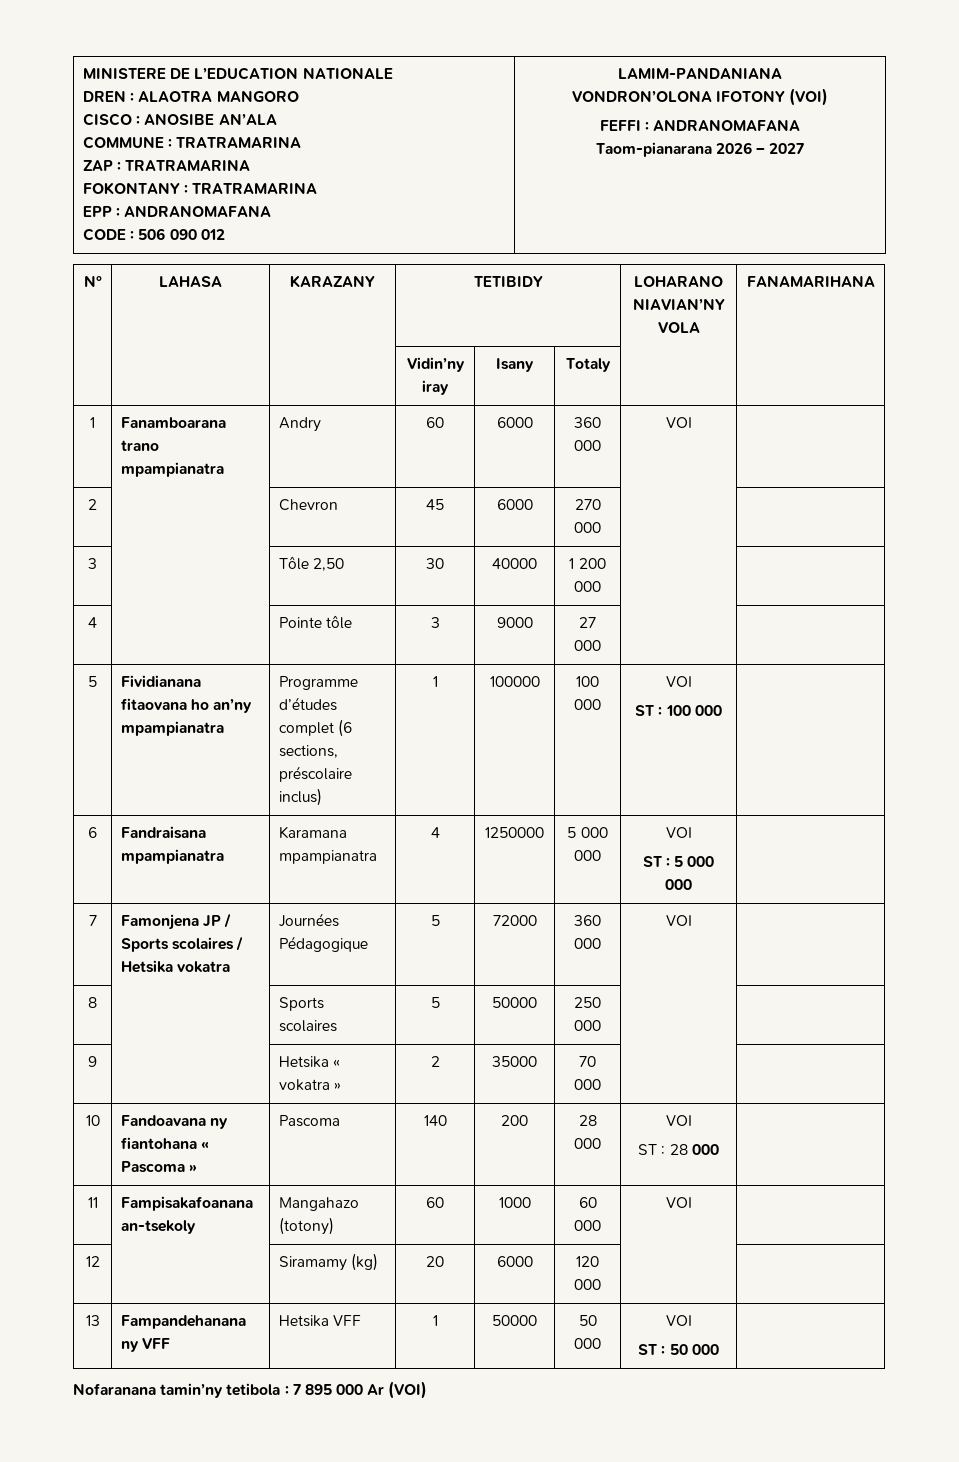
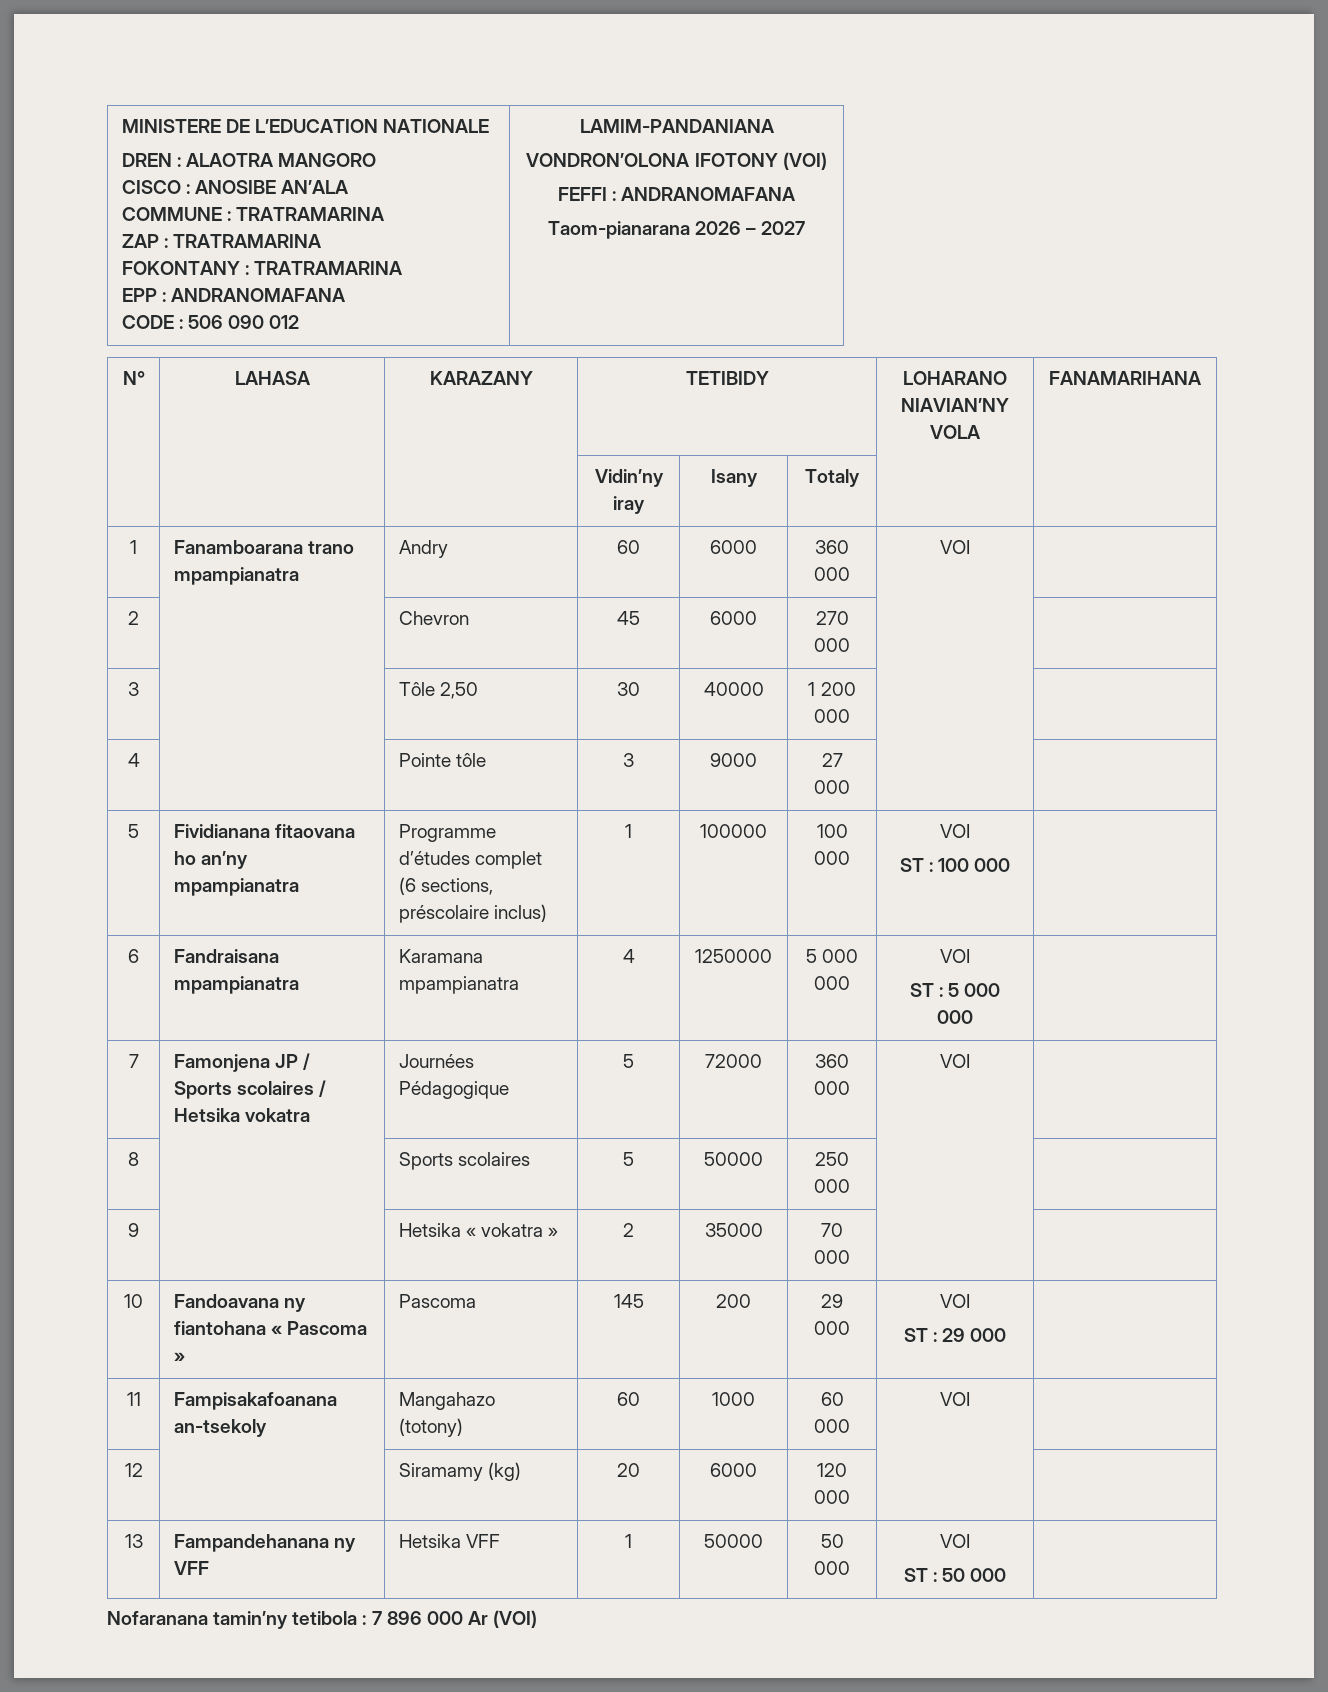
- 10 | Fandoavana ny fiantohana « Pascoma » | Pascoma | 140 | 200 | 28 000 | VOI
- ST : 28 000 |
+ 10 | Fandoavana ny fiantohana « Pascoma » | Pascoma | 145 | 200 | 29 000 | VOI
+ ST : 29 000 |
- Nofaranana tamin’ny tetibola : 7 895 000 Ar (VOI)
+ Nofaranana tamin’ny tetibola : 7 896 000 Ar (VOI)

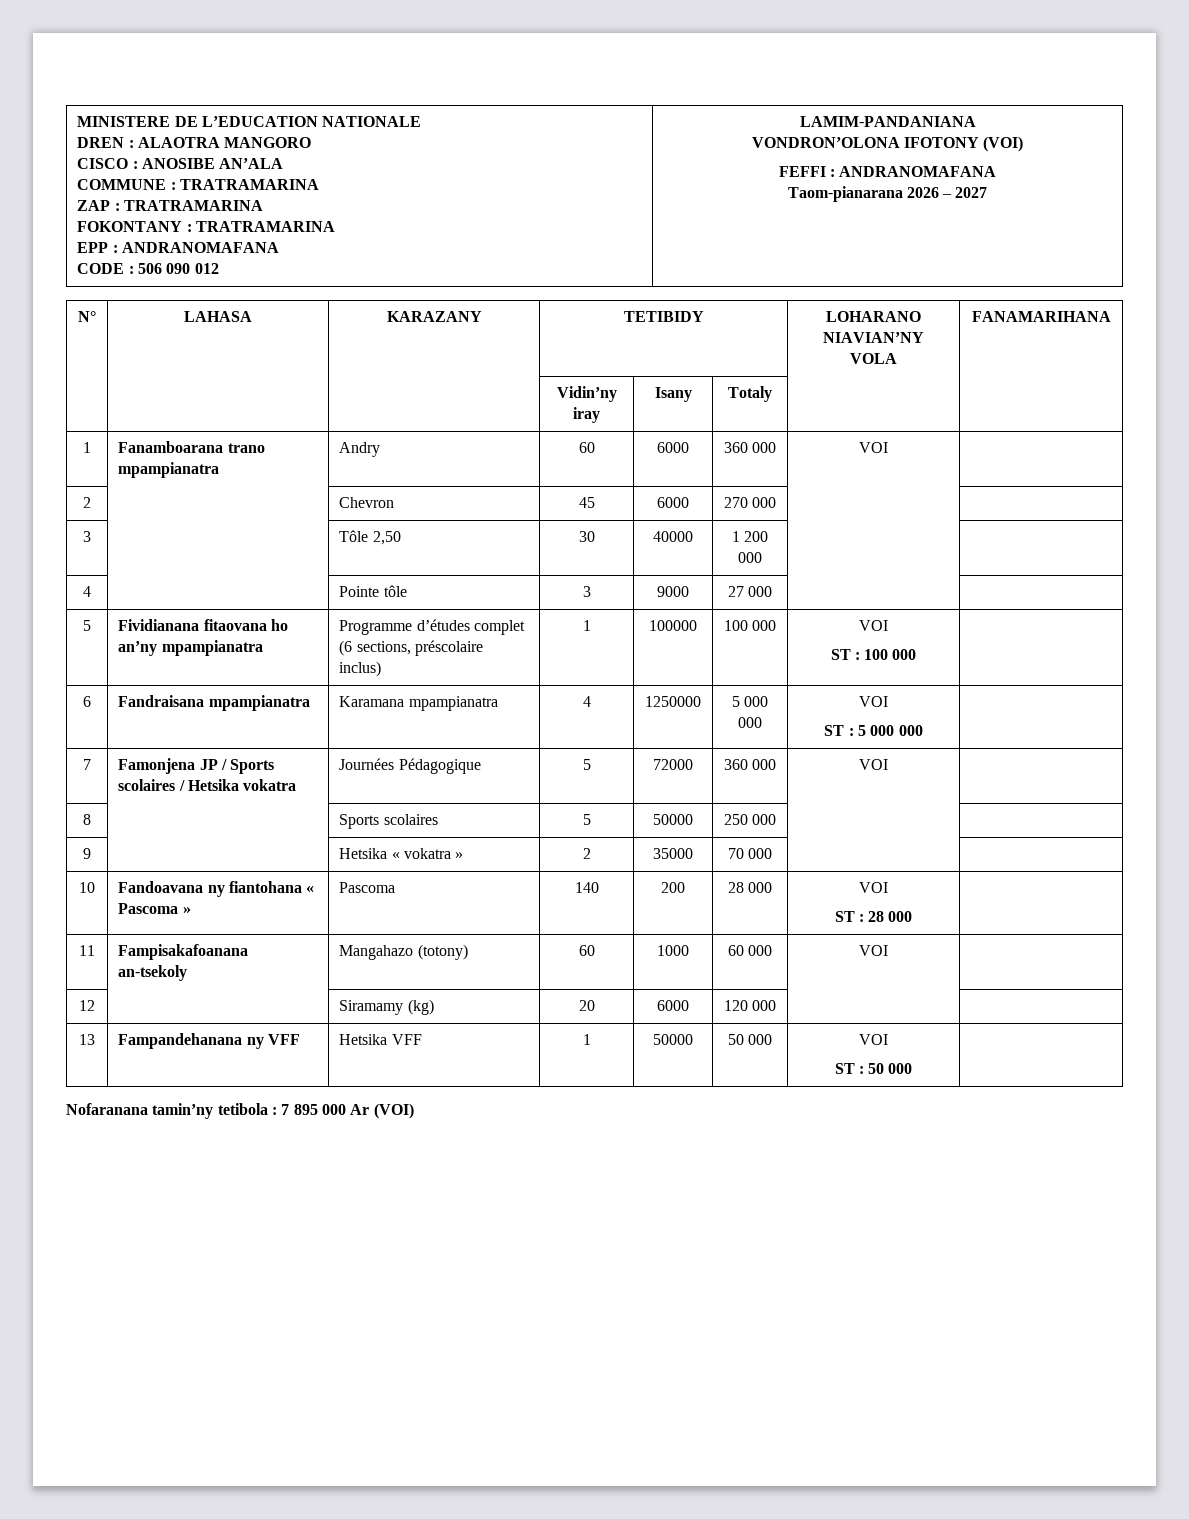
- 10 | Fandoavana ny fiantohana « Pascoma » | Pascoma | 145 | 200 | 29 000 | VOI
- ST : 29 000 |
+ 10 | Fandoavana ny fiantohana « Pascoma » | Pascoma | 140 | 200 | 28 000 | VOI
+ ST : 28 000 |
- Nofaranana tamin’ny tetibola : 7 896 000 Ar (VOI)
+ Nofaranana tamin’ny tetibola : 7 895 000 Ar (VOI)

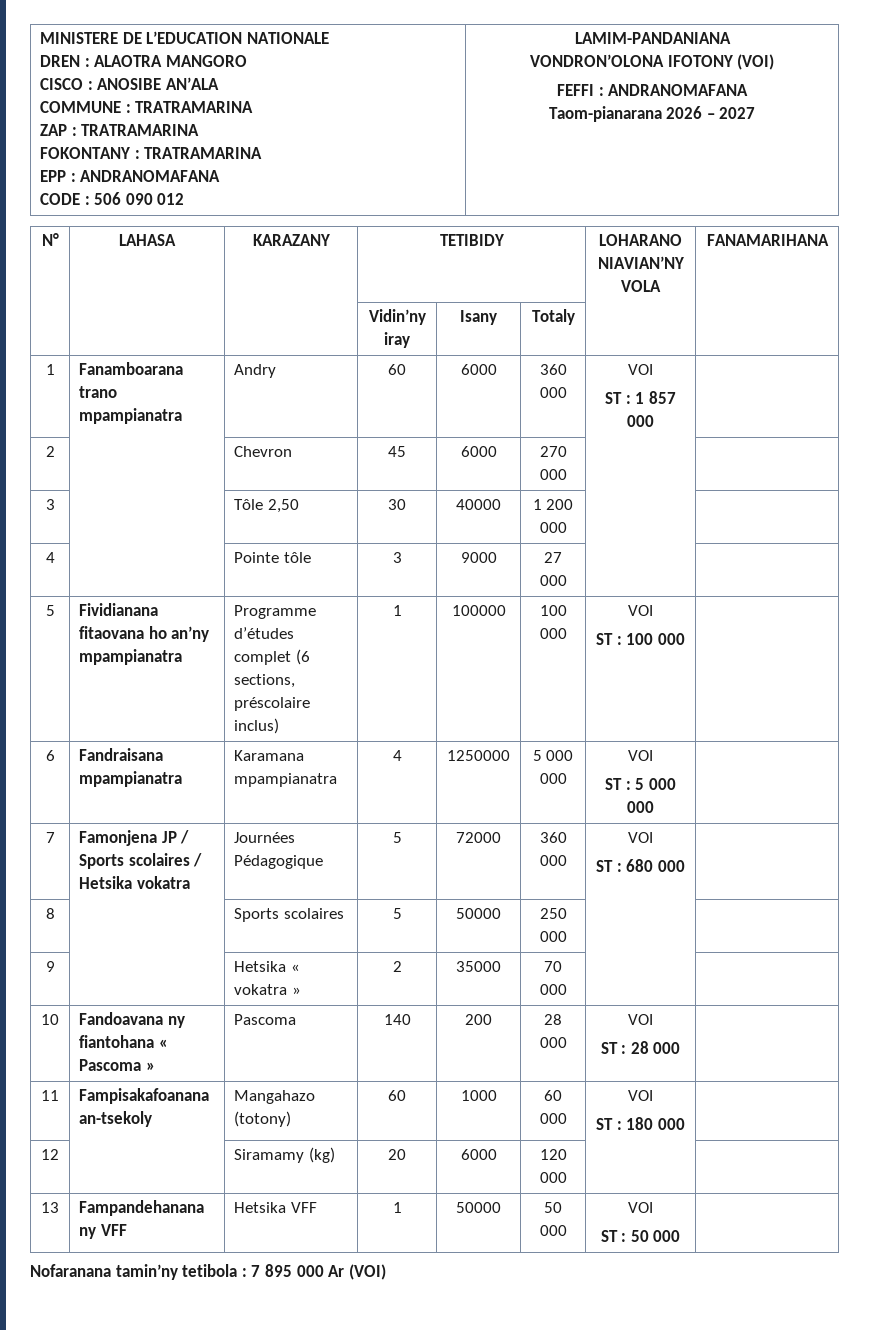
- 1 | Fanamboarana trano mpampianatra | Andry | 60 | 6000 | 360 000 | VOI |
+ 1 | Fanamboarana trano mpampianatra | Andry | 60 | 6000 | 360 000 | VOI
+ ST : 1 857 000 |
- 7 | Famonjena JP / Sports scolaires / Hetsika vokatra | Journées Pédagogique | 5 | 72000 | 360 000 | VOI |
+ 7 | Famonjena JP / Sports scolaires / Hetsika vokatra | Journées Pédagogique | 5 | 72000 | 360 000 | VOI
+ ST : 680 000 |
- 11 | Fampisakafoanana an-tsekoly | Mangahazo (totony) | 60 | 1000 | 60 000 | VOI |
+ 11 | Fampisakafoanana an-tsekoly | Mangahazo (totony) | 60 | 1000 | 60 000 | VOI
+ ST : 180 000 |

